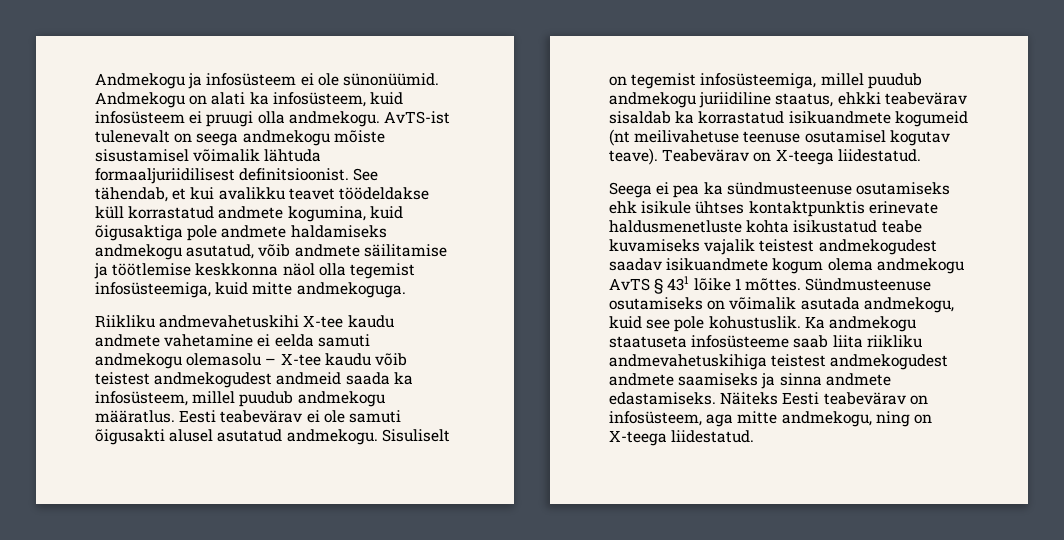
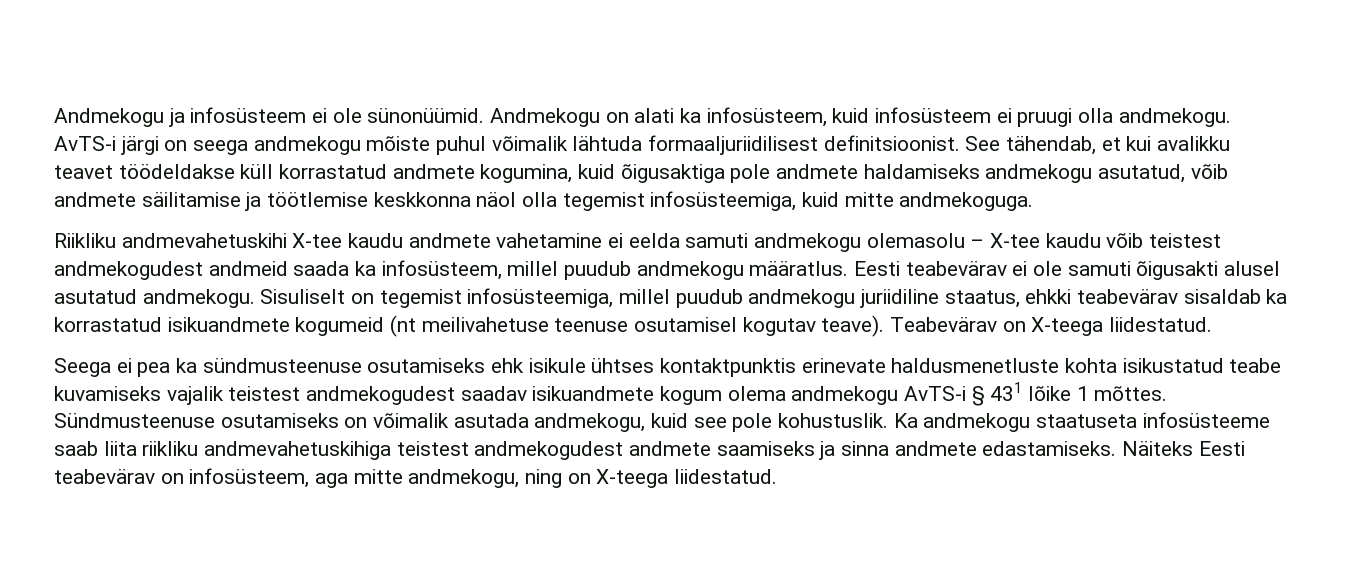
- AvTS-ist tulenevalt on seega andmekogu mõiste sisustamisel võimalik lähtuda formaaljuriidilisest definitsioonist.
+ AvTS-i järgi on seega andmekogu mõiste puhul võimalik lähtuda formaaljuriidilisest definitsioonist.
- Seega ei pea ka sündmusteenuse osutamiseks ehk isikule ühtses kontaktpunktis erinevate haldusmenetluste kohta isikustatud teabe kuvamiseks vajalik teistest andmekogudest saadav isikuandmete kogum olema andmekogu AvTS § 431 lõike 1 mõttes.
+ Seega ei pea ka sündmusteenuse osutamiseks ehk isikule ühtses kontaktpunktis erinevate haldusmenetluste kohta isikustatud teabe kuvamiseks vajalik teistest andmekogudest saadav isikuandmete kogum olema andmekogu AvTS-i § 431 lõike 1 mõttes.

